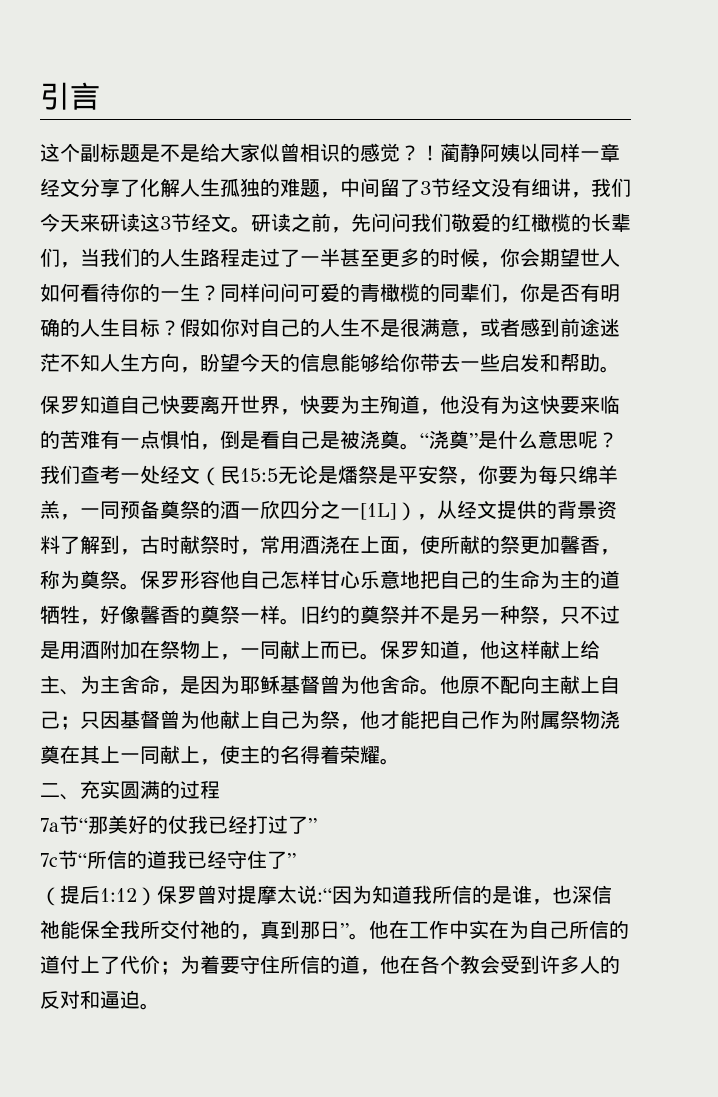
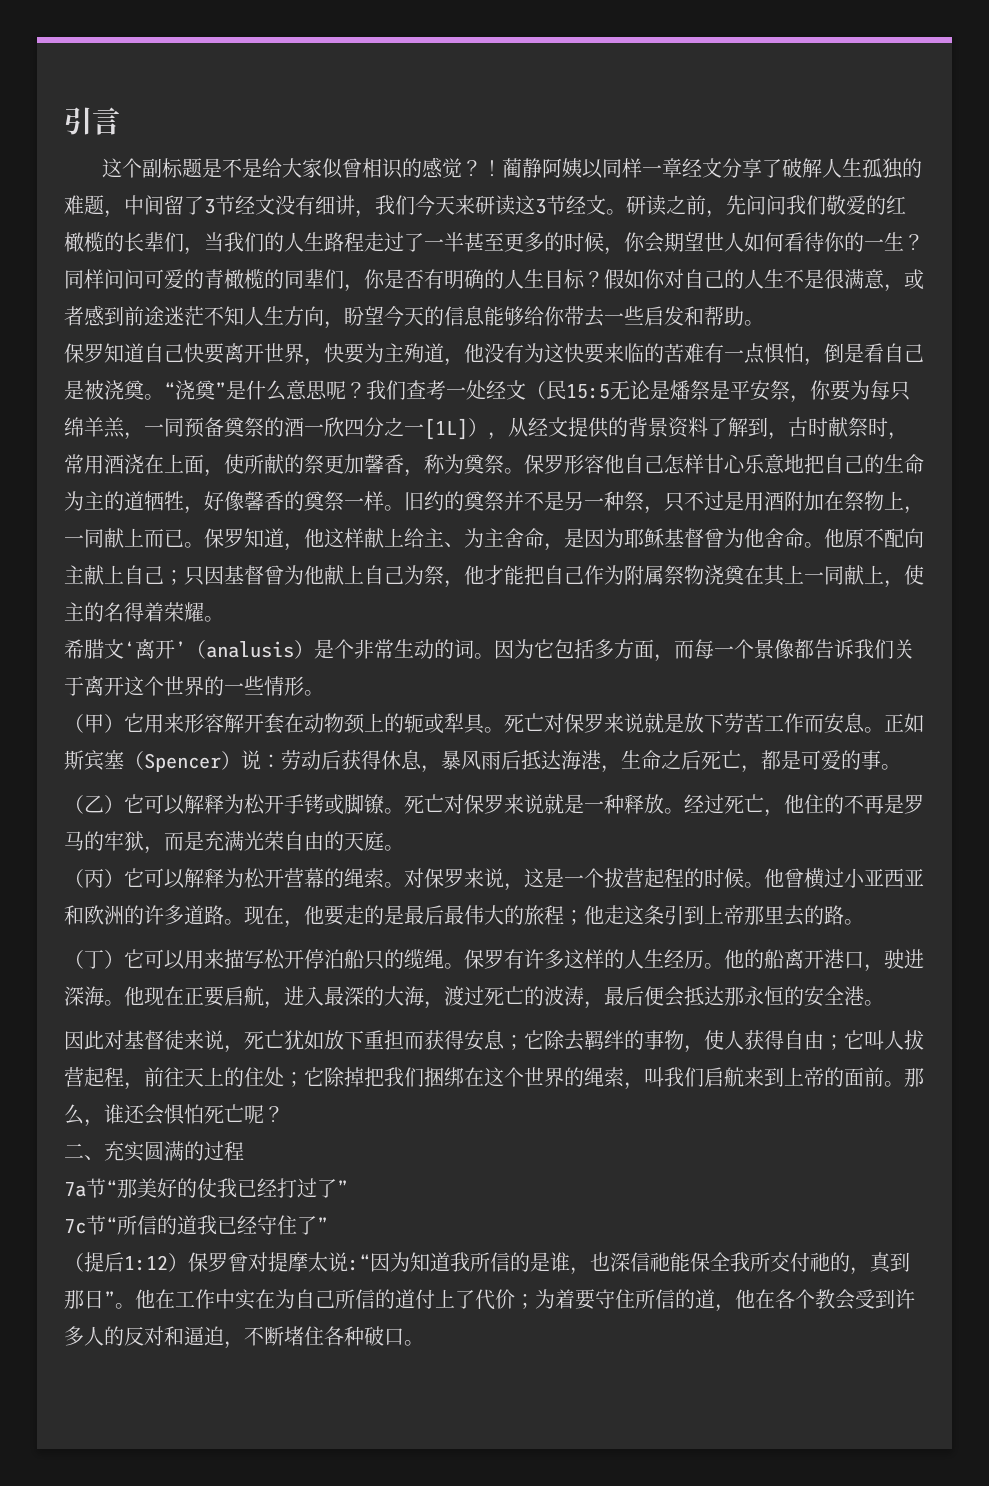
- 蔺静阿姨以同样一章经文分享了化解人生孤独的难题，中间留了3节经文没有细讲，我们今天来研读这3节经文。
+ 蔺静阿姨以同样一章经文分享了破解人生孤独的难题，中间留了3节经文没有细讲，我们今天来研读这3节经文。
+ 希腊文‘离开’（analusis）是个非常生动的词。因为它包括多方面，而每一个景像都告诉我们关于离开这个世界的一些情形。
+ （甲）它用来形容解开套在动物颈上的轭或犁具。死亡对保罗来说就是放下劳苦工作而安息。正如斯宾塞（Spencer）说：劳动后获得休息，暴风雨后抵达海港，生命之后死亡，都是可爱的事。
+ （乙）它可以解释为松开手铐或脚镣。死亡对保罗来说就是一种释放。经过死亡，他住的不再是罗马的牢狱，而是充满光荣自由的天庭。
+ （丙）它可以解释为松开营幕的绳索。对保罗来说，这是一个拔营起程的时候。他曾横过小亚西亚和欧洲的许多道路。现在，他要走的是最后最伟大的旅程；他走这条引到上帝那里去的路。
+ （丁）它可以用来描写松开停泊船只的缆绳。保罗有许多这样的人生经历。他的船离开港口，驶进深海。他现在正要启航，进入最深的大海，渡过死亡的波涛，最后便会抵达那永恒的安全港。
+ 因此对基督徒来说，死亡犹如放下重担而获得安息；它除去羁绊的事物，使人获得自由；它叫人拔营起程，前往天上的住处；它除掉把我们捆绑在这个世界的绳索，叫我们启航来到上帝的面前。那么，谁还会惧怕死亡呢？
- 他在工作中实在为自己所信的道付上了代价；为着要守住所信的道，他在各个教会受到许多人的反对和逼迫。
+ 他在工作中实在为自己所信的道付上了代价；为着要守住所信的道，他在各个教会受到许多人的反对和逼迫，不断堵住各种破口。

